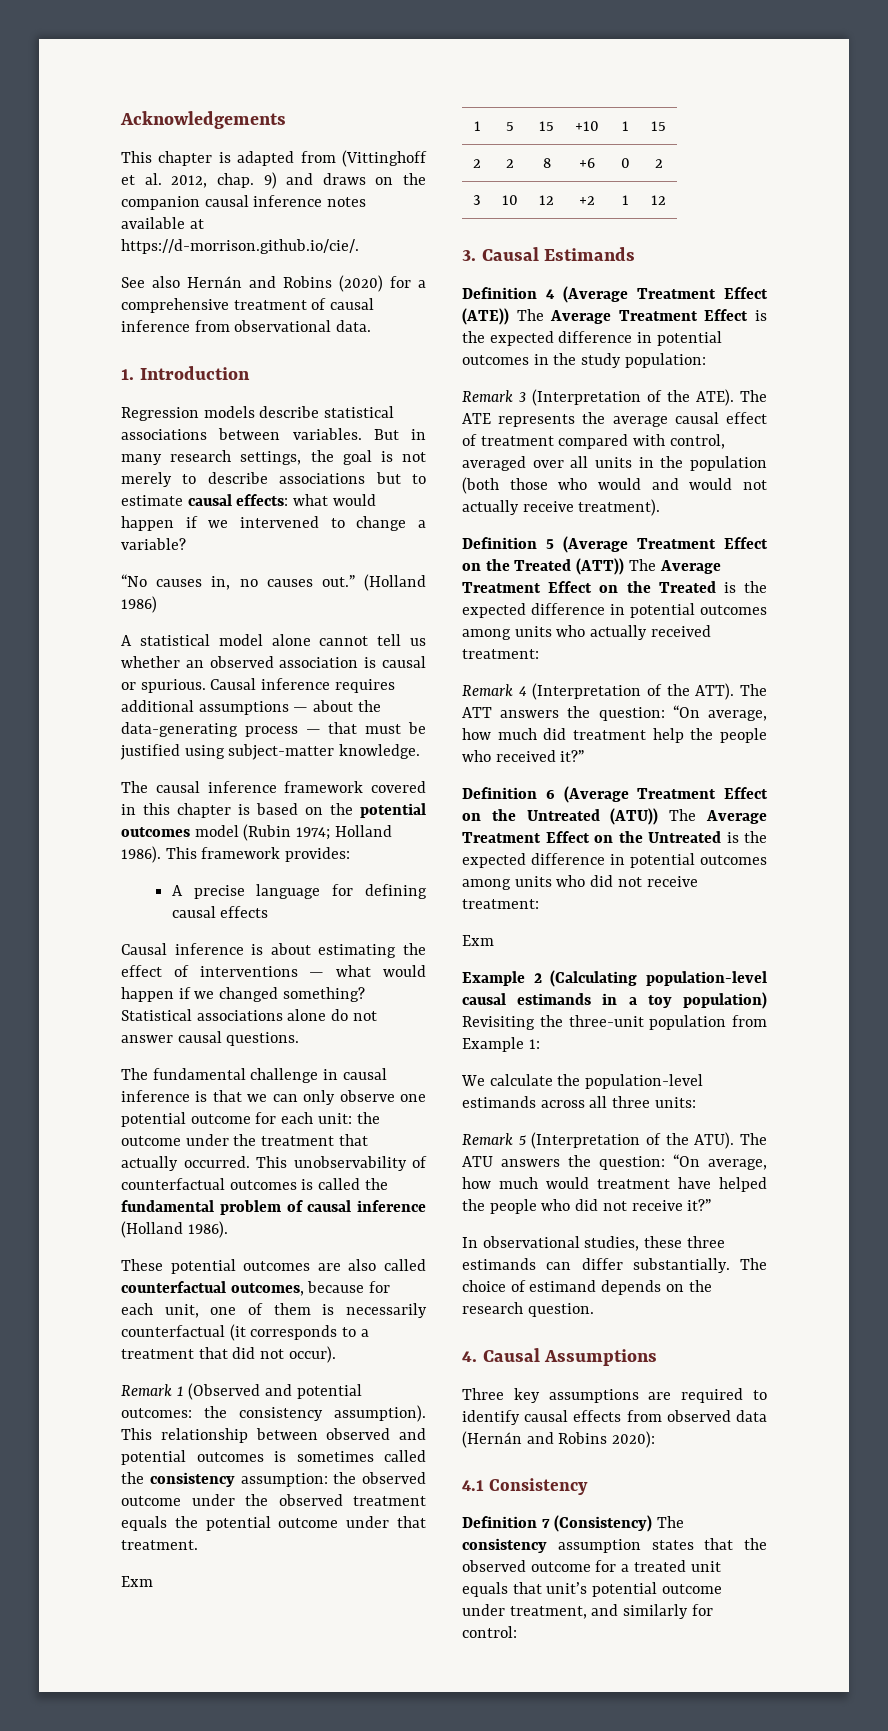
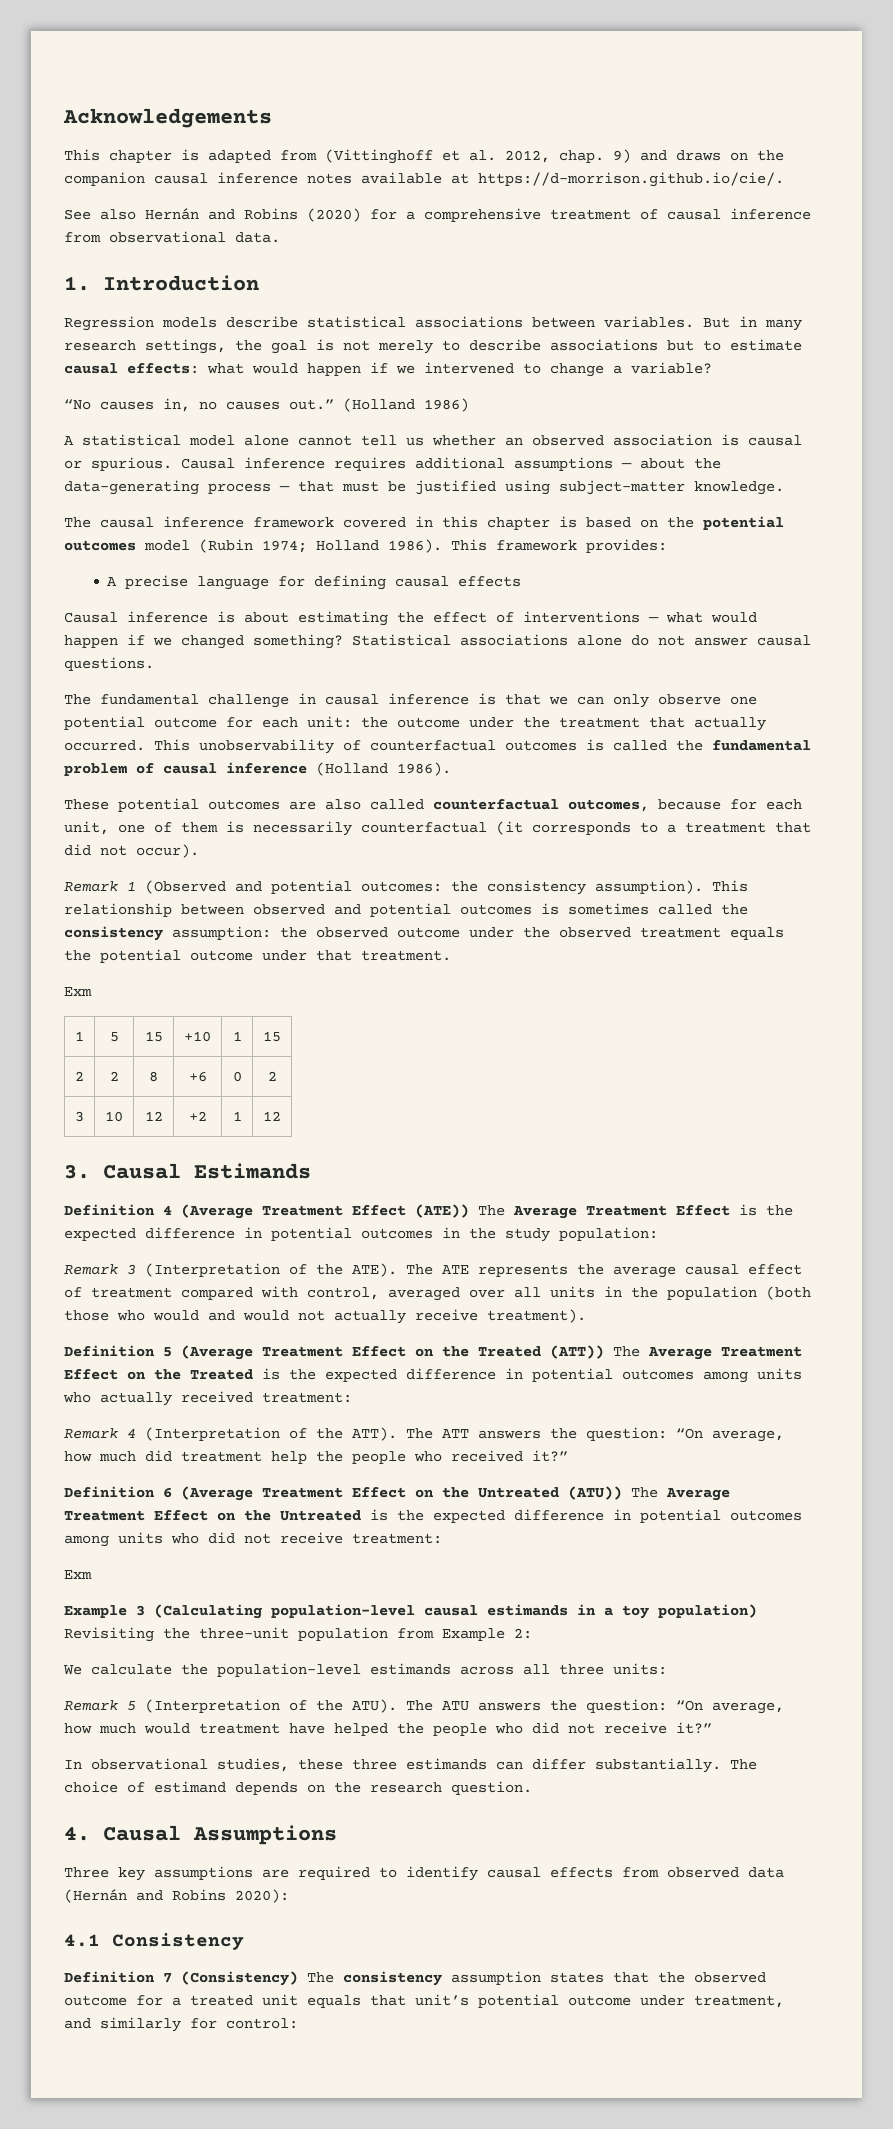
- Example 2 (Calculating population-level causal estimands in a toy population) Revisiting the three-unit population from Example 1:
+ Example 3 (Calculating population-level causal estimands in a toy population) Revisiting the three-unit population from Example 2:

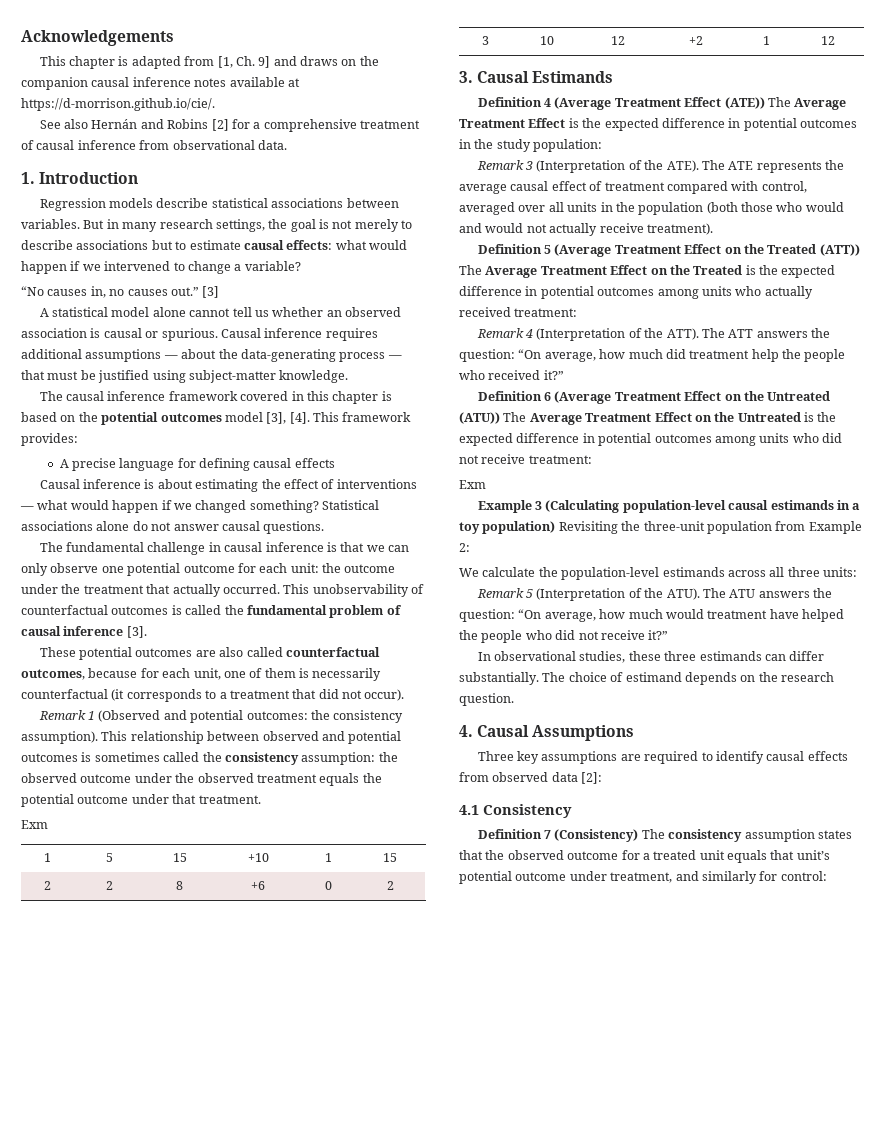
- This chapter is adapted from (Vittinghoff et al. 2012, chap. 9) and draws on the companion causal inference notes available at https://d-morrison.github.io/cie/.
+ This chapter is adapted from [1, Ch. 9] and draws on the companion causal inference notes available at https://d-morrison.github.io/cie/.
- See also Hernán and Robins (2020) for a comprehensive treatment of causal inference from observational data.
+ See also Hernán and Robins [2] for a comprehensive treatment of causal inference from observational data.
- (Holland 1986)
+ [3]
- The causal inference framework covered in this chapter is based on the potential outcomes model (Rubin 1974; Holland 1986).
+ The causal inference framework covered in this chapter is based on the potential outcomes model [3], [4].
- This unobservability of counterfactual outcomes is called the fundamental problem of causal inference (Holland 1986).
+ This unobservability of counterfactual outcomes is called the fundamental problem of causal inference [3].
- Three key assumptions are required to identify causal effects from observed data (Hernán and Robins 2020):
+ Three key assumptions are required to identify causal effects from observed data [2]:

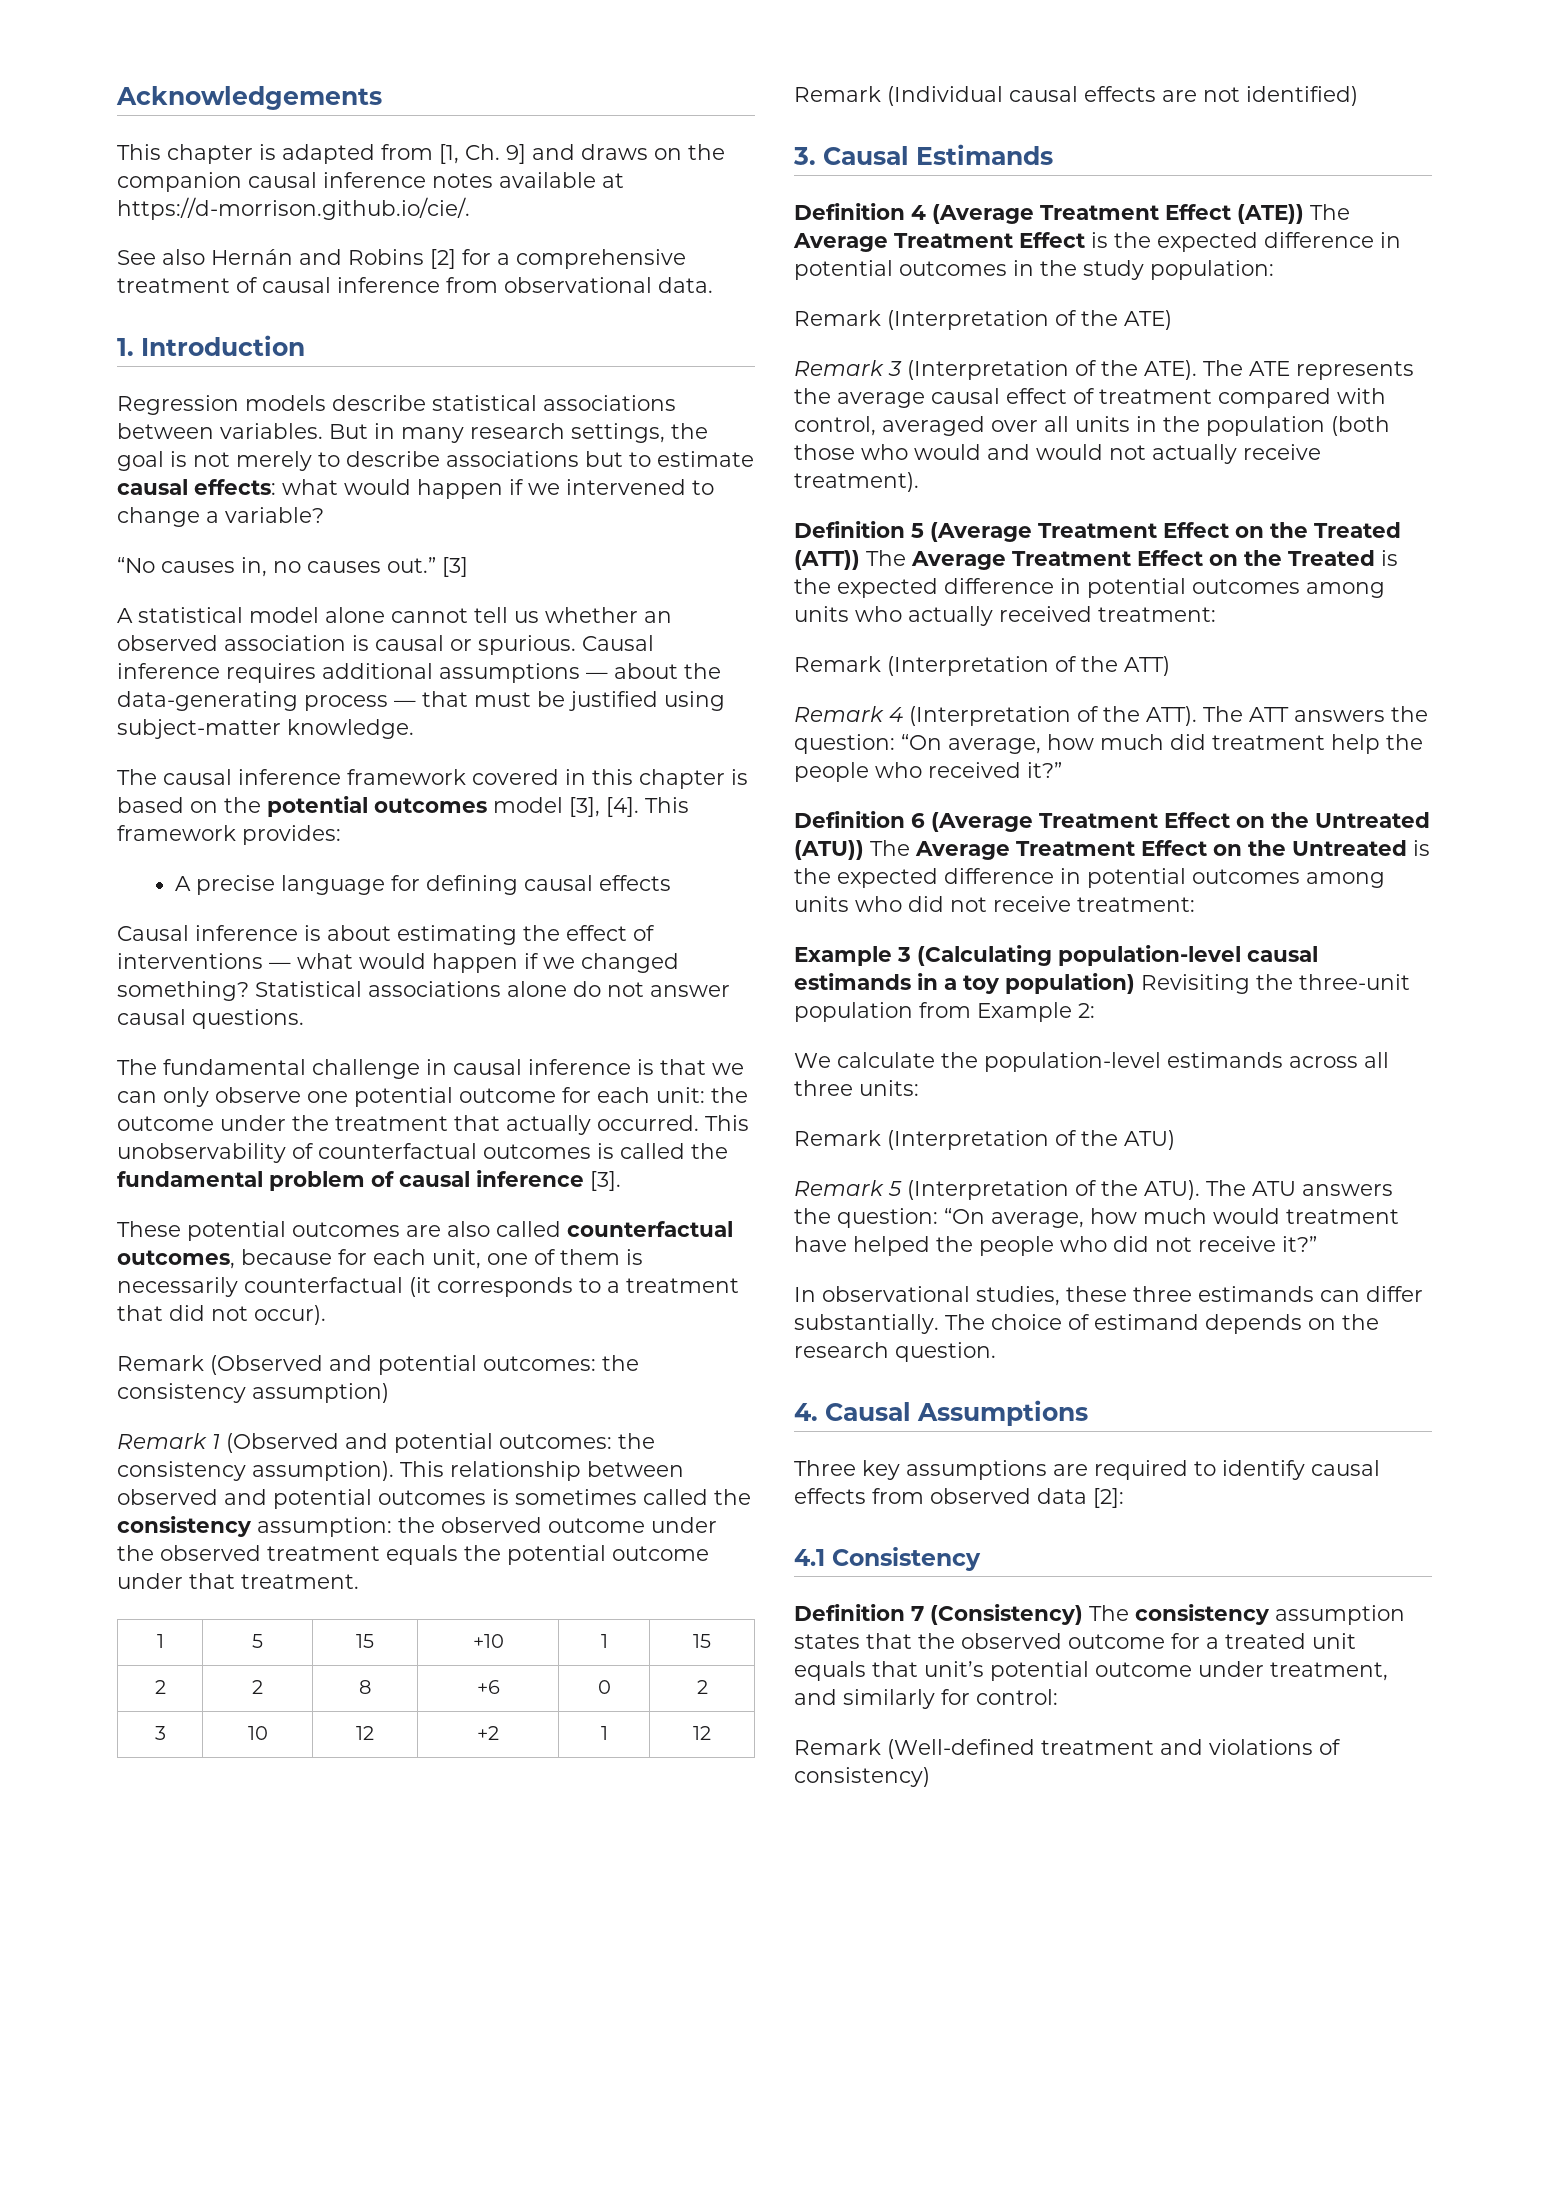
+ Remark (Observed and potential outcomes: the consistency assumption)
  This relationship between observed and potential outcomes is sometimes called the consistency assumption: the observed outcome under the observed treatment equals the potential outcome under that treatment.
- Exm
+ Remark (Individual causal effects are not identified)
+ Remark (Interpretation of the ATE)
+ Remark (Interpretation of the ATT)
  Definition 6 (Average Treatment Effect on the Untreated (ATU)) The Average Treatment Effect on the Untreated is the expected difference in potential outcomes among units who did not receive treatment:
- Exm
+ Remark (Interpretation of the ATU)
+ Remark (Well-defined treatment and violations of consistency)

